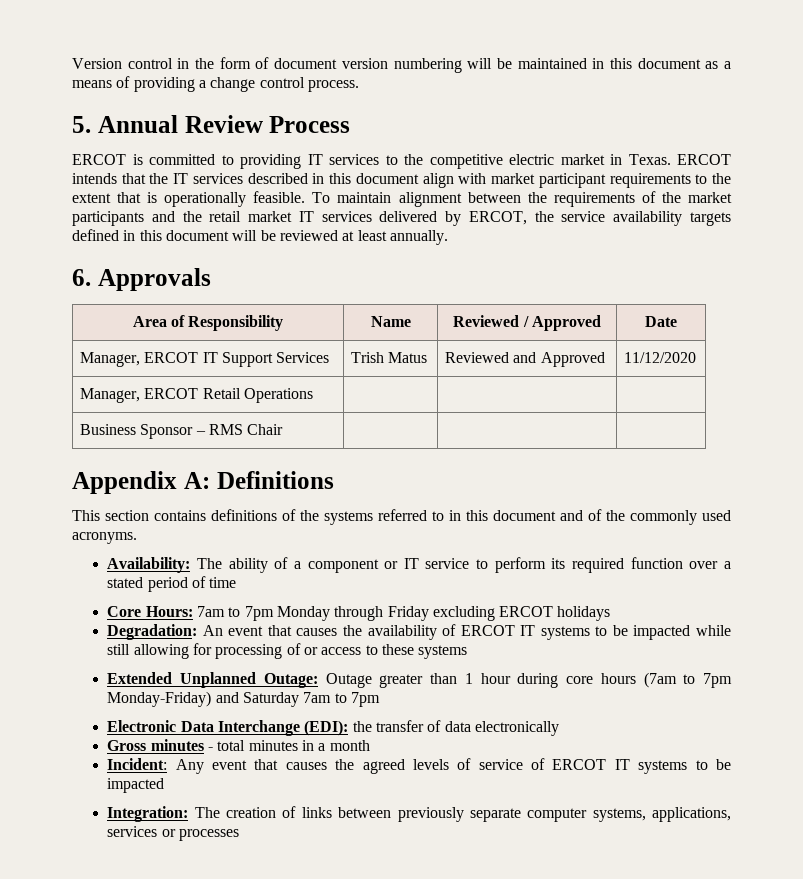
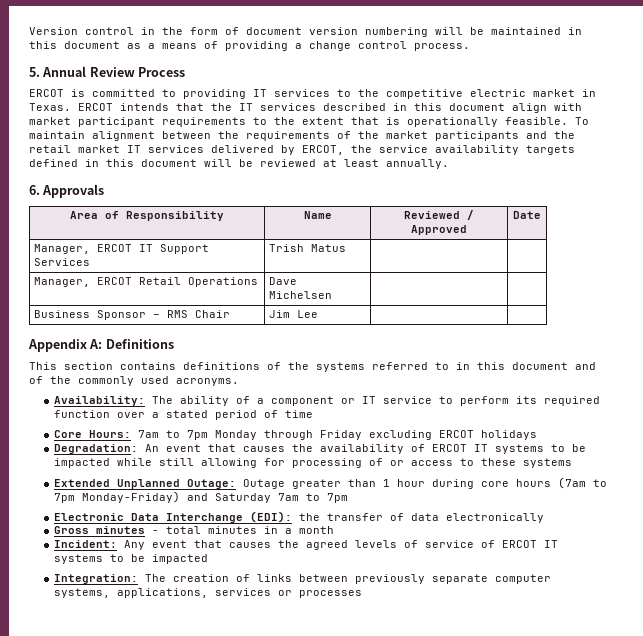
- Manager, ERCOT IT Support Services | Trish Matus | Reviewed and Approved | 11/12/2020
+ Manager, ERCOT IT Support Services | Trish Matus | |
- Manager, ERCOT Retail Operations | | |
+ Manager, ERCOT Retail Operations | Dave Michelsen | |
- Business Sponsor – RMS Chair | | |
+ Business Sponsor – RMS Chair | Jim Lee | |

